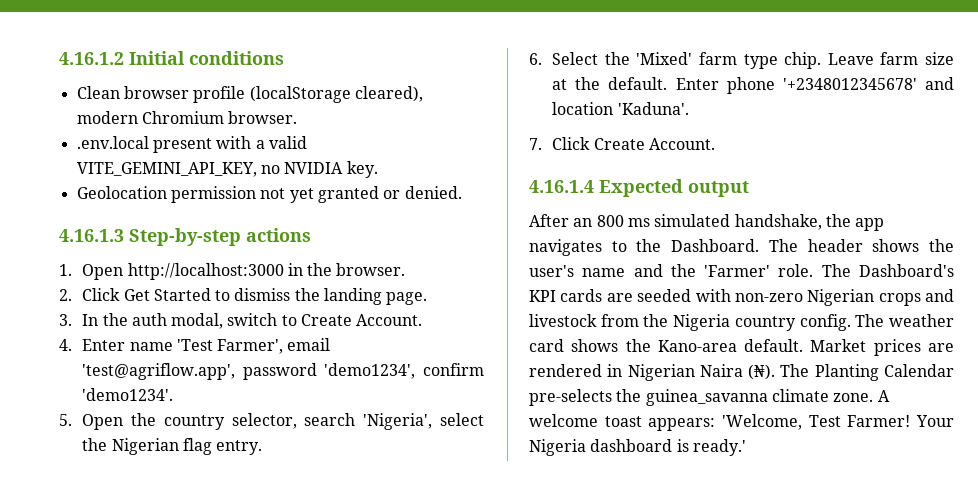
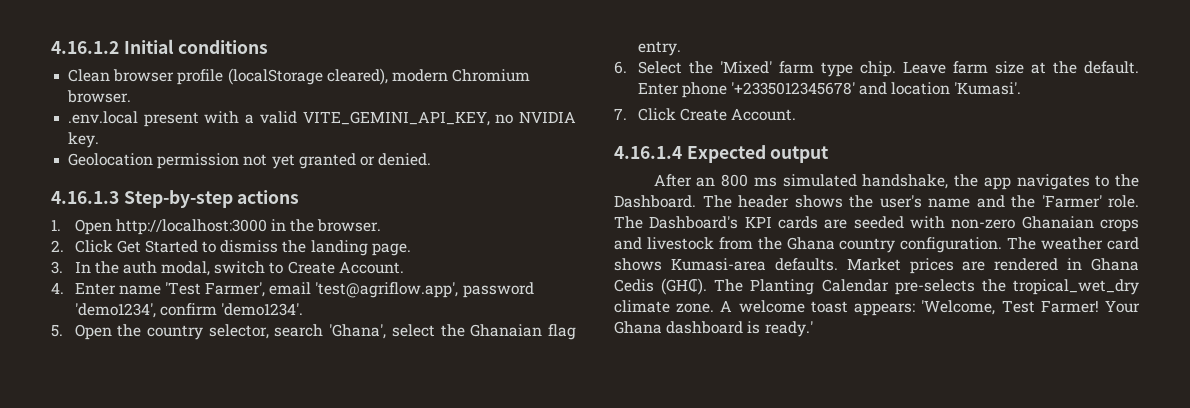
- 5. Open the country selector, search 'Nigeria', select the Nigerian flag entry.
+ 5. Open the country selector, search 'Ghana', select the Ghanaian flag entry.
- Enter phone '+2348012345678' and location 'Kaduna'.
+ Enter phone '+2335012345678' and location 'Kumasi'.
- The Dashboard's KPI cards are seeded with non-zero Nigerian crops and livestock from the Nigeria country config.
+ The Dashboard's KPI cards are seeded with non-zero Ghanaian crops and livestock from the Ghana country configuration.
- The weather card shows the Kano-area default.
+ The weather card shows Kumasi-area defaults.
- Market prices are rendered in Nigerian Naira (₦).
+ Market prices are rendered in Ghana Cedis (GH₵).
- The Planting Calendar pre-selects the guinea_savanna climate zone.
+ The Planting Calendar pre-selects the tropical_wet_dry climate zone.
- Your Nigeria dashboard is ready.'
+ Your Ghana dashboard is ready.'

